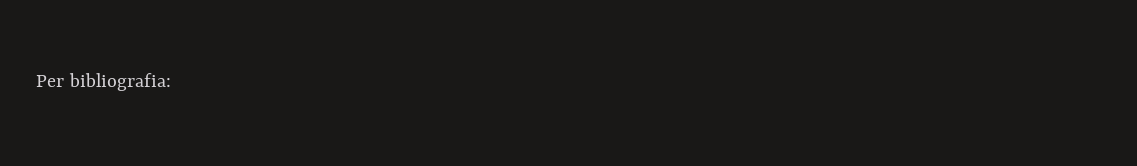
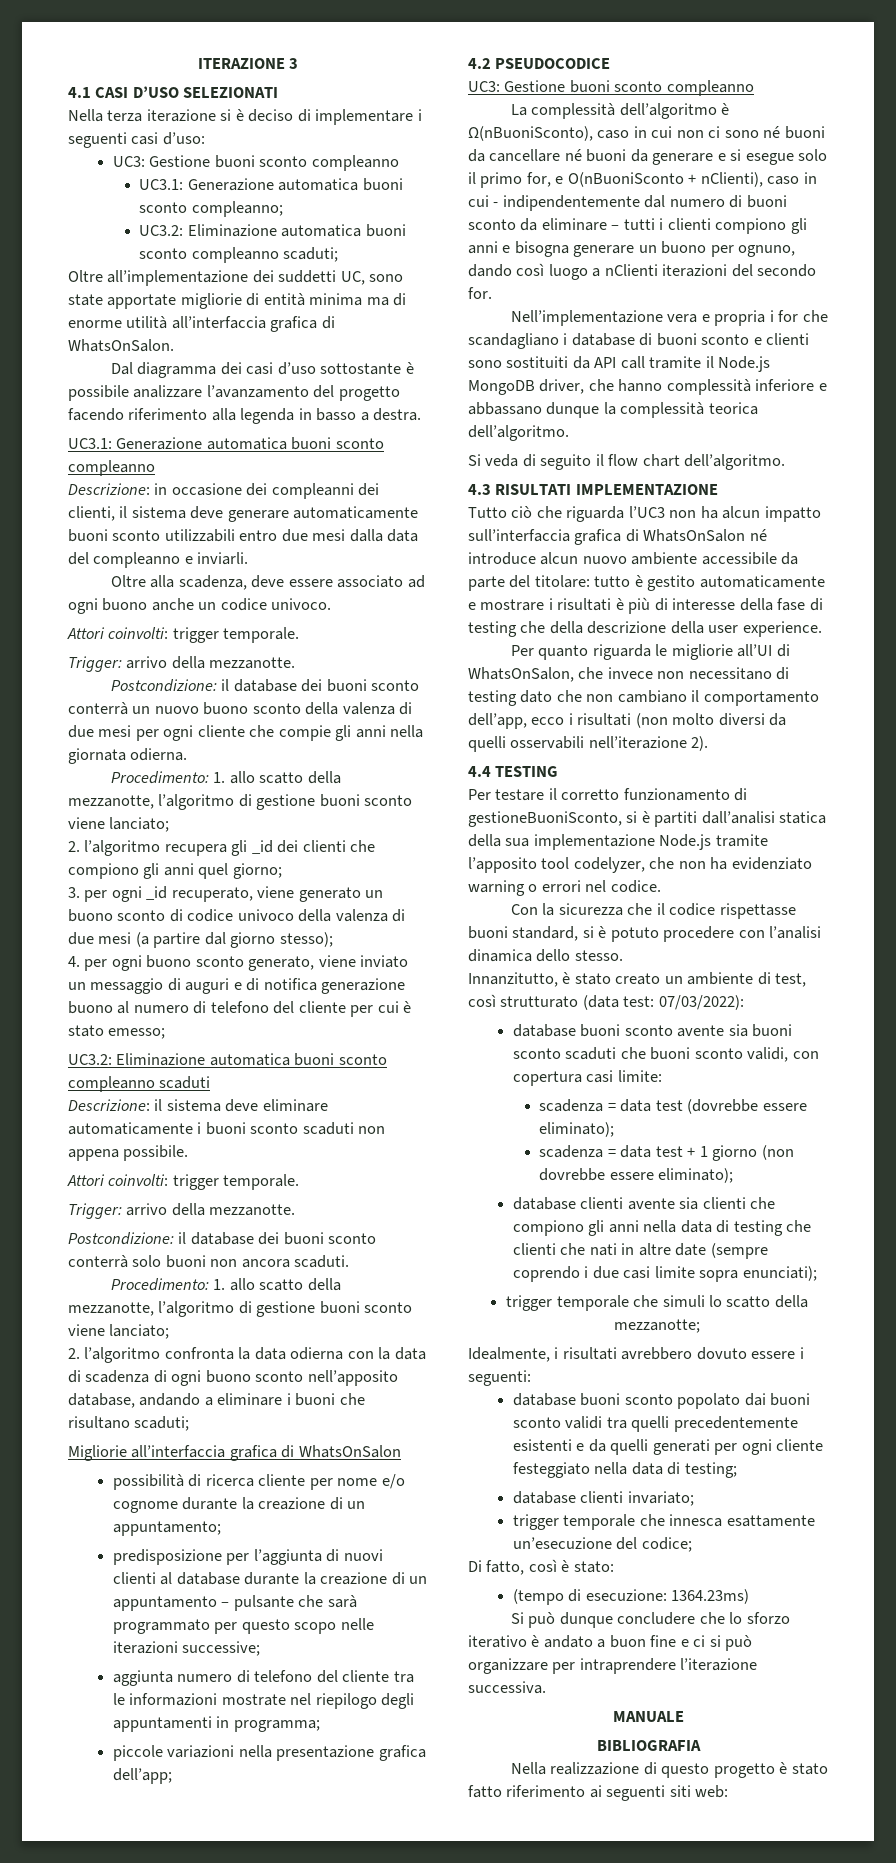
- Per bibliografia:
+ ITERAZIONE 3
+ 4.1 CASI D’USO SELEZIONATI
+ Nella terza iterazione si è deciso di implementare i seguenti casi d’uso:
+ UC3: Gestione buoni sconto compleanno
+ UC3.1: Generazione automatica buoni sconto compleanno;
+ UC3.2: Eliminazione automatica buoni sconto compleanno scaduti;
+ Oltre all’implementazione dei suddetti UC, sono state apportate migliorie di entità minima ma di enorme utilità all’interfaccia grafica di WhatsOnSalon.
+ Dal diagramma dei casi d’uso sottostante è possibile analizzare l’avanzamento del progetto facendo riferimento alla legenda in basso a destra.
+ UC3.1: Generazione automatica buoni sconto compleanno
+ Descrizione: in occasione dei compleanni dei clienti, il sistema deve generare automaticamente buoni sconto utilizzabili entro due mesi dalla data del compleanno e inviarli.
+ Oltre alla scadenza, deve essere associato ad ogni buono anche un codice univoco.
+ Attori coinvolti: trigger temporale.
+ Trigger: arrivo della mezzanotte.
+ Postcondizione: il database dei buoni sconto conterrà un nuovo buono sconto della valenza di due mesi per ogni cliente che compie gli anni nella giornata odierna.
+ Procedimento: 1. allo scatto della mezzanotte, l’algoritmo di gestione buoni sconto viene lanciato;
+ 2. l’algoritmo recupera gli _id dei clienti che compiono gli anni quel giorno;
+ 3. per ogni _id recuperato, viene generato un buono sconto di codice univoco della valenza di due mesi (a partire dal giorno stesso);
+ 4. per ogni buono sconto generato, viene inviato un messaggio di auguri e di notifica generazione buono al numero di telefono del cliente per cui è stato emesso;
+ UC3.2: Eliminazione automatica buoni sconto compleanno scaduti
+ Descrizione: il sistema deve eliminare automaticamente i buoni sconto scaduti non appena possibile.
+ Attori coinvolti: trigger temporale.
+ Trigger: arrivo della mezzanotte.
+ Postcondizione: il database dei buoni sconto conterrà solo buoni non ancora scaduti.
+ Procedimento: 1. allo scatto della mezzanotte, l’algoritmo di gestione buoni sconto viene lanciato;
+ 2. l’algoritmo confronta la data odierna con la data di scadenza di ogni buono sconto nell’apposito database, andando a eliminare i buoni che risultano scaduti;
+ Migliorie all’interfaccia grafica di WhatsOnSalon
+ possibilità di ricerca cliente per nome e/o cognome durante la creazione di un appuntamento;
+ predisposizione per l’aggiunta di nuovi clienti al database durante la creazione di un appuntamento – pulsante che sarà programmato per questo scopo nelle iterazioni successive;
+ aggiunta numero di telefono del cliente tra le informazioni mostrate nel riepilogo degli appuntamenti in programma;
+ piccole variazioni nella presentazione grafica dell’app;
+ 4.2 PSEUDOCODICE
+ UC3: Gestione buoni sconto compleanno
+ La complessità dell’algoritmo è Ω(nBuoniSconto), caso in cui non ci sono né buoni da cancellare né buoni da generare e si esegue solo il primo for, e O(nBuoniSconto + nClienti), caso in cui - indipendentemente dal numero di buoni sconto da eliminare – tutti i clienti compiono gli anni e bisogna generare un buono per ognuno, dando così luogo a nClienti iterazioni del secondo for.
+ Nell’implementazione vera e propria i for che scandagliano i database di buoni sconto e clienti sono sostituiti da API call tramite il Node.js MongoDB driver, che hanno complessità inferiore e abbassano dunque la complessità teorica dell’algoritmo.
+ Si veda di seguito il flow chart dell’algoritmo.
+ 4.3 RISULTATI IMPLEMENTAZIONE
+ Tutto ciò che riguarda l’UC3 non ha alcun impatto sull’interfaccia grafica di WhatsOnSalon né introduce alcun nuovo ambiente accessibile da parte del titolare: tutto è gestito automaticamente e mostrare i risultati è più di interesse della fase di testing che della descrizione della user experience.
+ Per quanto riguarda le migliorie all’UI di WhatsOnSalon, che invece non necessitano di testing dato che non cambiano il comportamento dell’app, ecco i risultati (non molto diversi da quelli osservabili nell’iterazione 2).
+ 4.4 TESTING
+ Per testare il corretto funzionamento di gestioneBuoniSconto, si è partiti dall’analisi statica della sua implementazione Node.js tramite l’apposito tool codelyzer, che non ha evidenziato warning o errori nel codice.
+ Con la sicurezza che il codice rispettasse buoni standard, si è potuto procedere con l’analisi dinamica dello stesso.
+ Innanzitutto, è stato creato un ambiente di test, così strutturato (data test: 07/03/2022):
+ database buoni sconto avente sia buoni sconto scaduti che buoni sconto validi, con copertura casi limite:
+ scadenza = data test (dovrebbe essere eliminato);
+ scadenza = data test + 1 giorno (non dovrebbe essere eliminato);
+ database clienti avente sia clienti che compiono gli anni nella data di testing che clienti che nati in altre date (sempre coprendo i due casi limite sopra enunciati);
+ trigger temporale che simuli lo scatto della mezzanotte;
+ Idealmente, i risultati avrebbero dovuto essere i seguenti:
+ database buoni sconto popolato dai buoni sconto validi tra quelli precedentemente esistenti e da quelli generati per ogni cliente festeggiato nella data di testing;
+ database clienti invariato;
+ trigger temporale che innesca esattamente un’esecuzione del codice;
+ Di fatto, così è stato:
+ (tempo di esecuzione: 1364.23ms)
+ Si può dunque concludere che lo sforzo iterativo è andato a buon fine e ci si può organizzare per intraprendere l’iterazione successiva.
+ MANUALE
+ BIBLIOGRAFIA
+ Nella realizzazione di questo progetto è stato fatto riferimento ai seguenti siti web:

